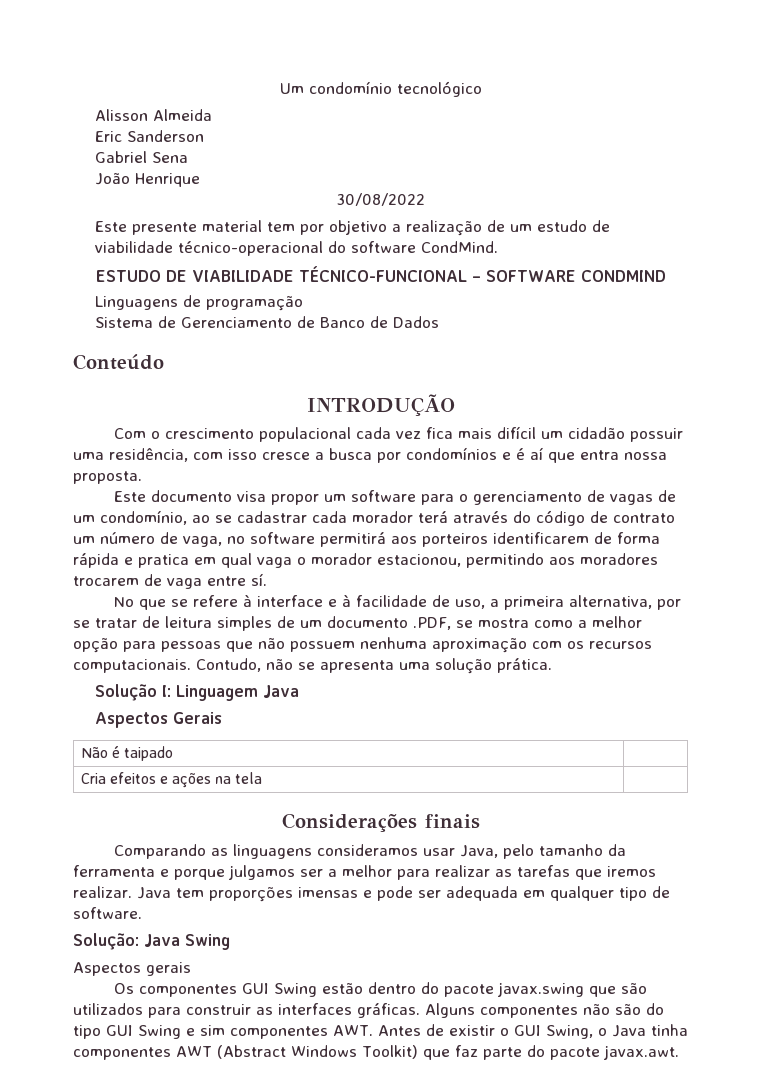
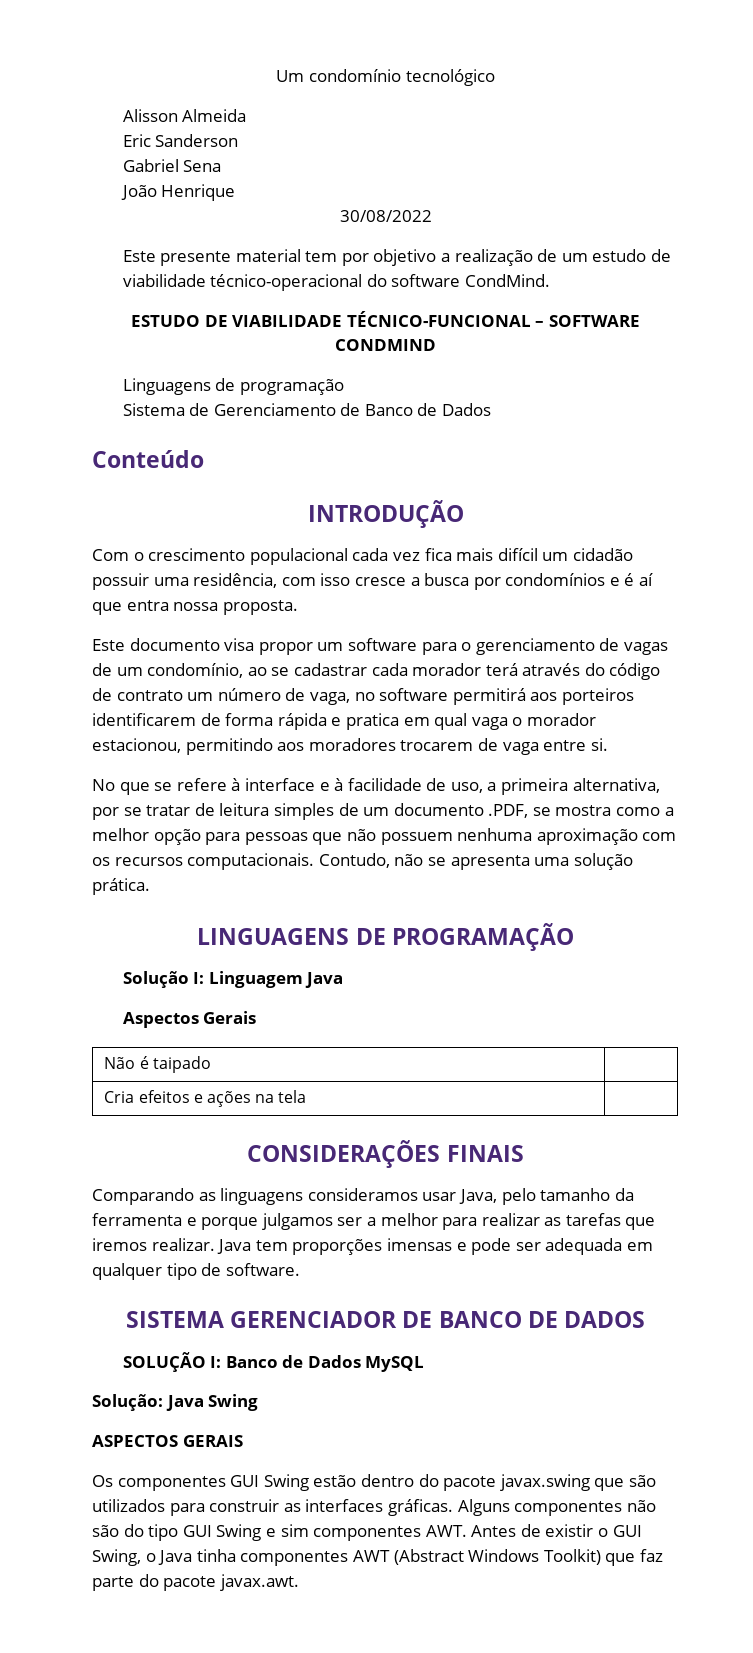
- Este documento visa propor um software para o gerenciamento de vagas de um condomínio, ao se cadastrar cada morador terá através do código de contrato um número de vaga, no software permitirá aos porteiros identificarem de forma rápida e pratica em qual vaga o morador estacionou, permitindo aos moradores trocarem de vaga entre sí.
+ Este documento visa propor um software para o gerenciamento de vagas de um condomínio, ao se cadastrar cada morador terá através do código de contrato um número de vaga, no software permitirá aos porteiros identificarem de forma rápida e pratica em qual vaga o morador estacionou, permitindo aos moradores trocarem de vaga entre si.
+ LINGUAGENS DE PROGRAMAÇÃO
- Considerações finais
+ CONSIDERAÇÕES FINAIS
+ SISTEMA GERENCIADOR DE BANCO DE DADOS
+ SOLUÇÃO I: Banco de Dados MySQL
- Aspectos gerais
+ ASPECTOS GERAIS

